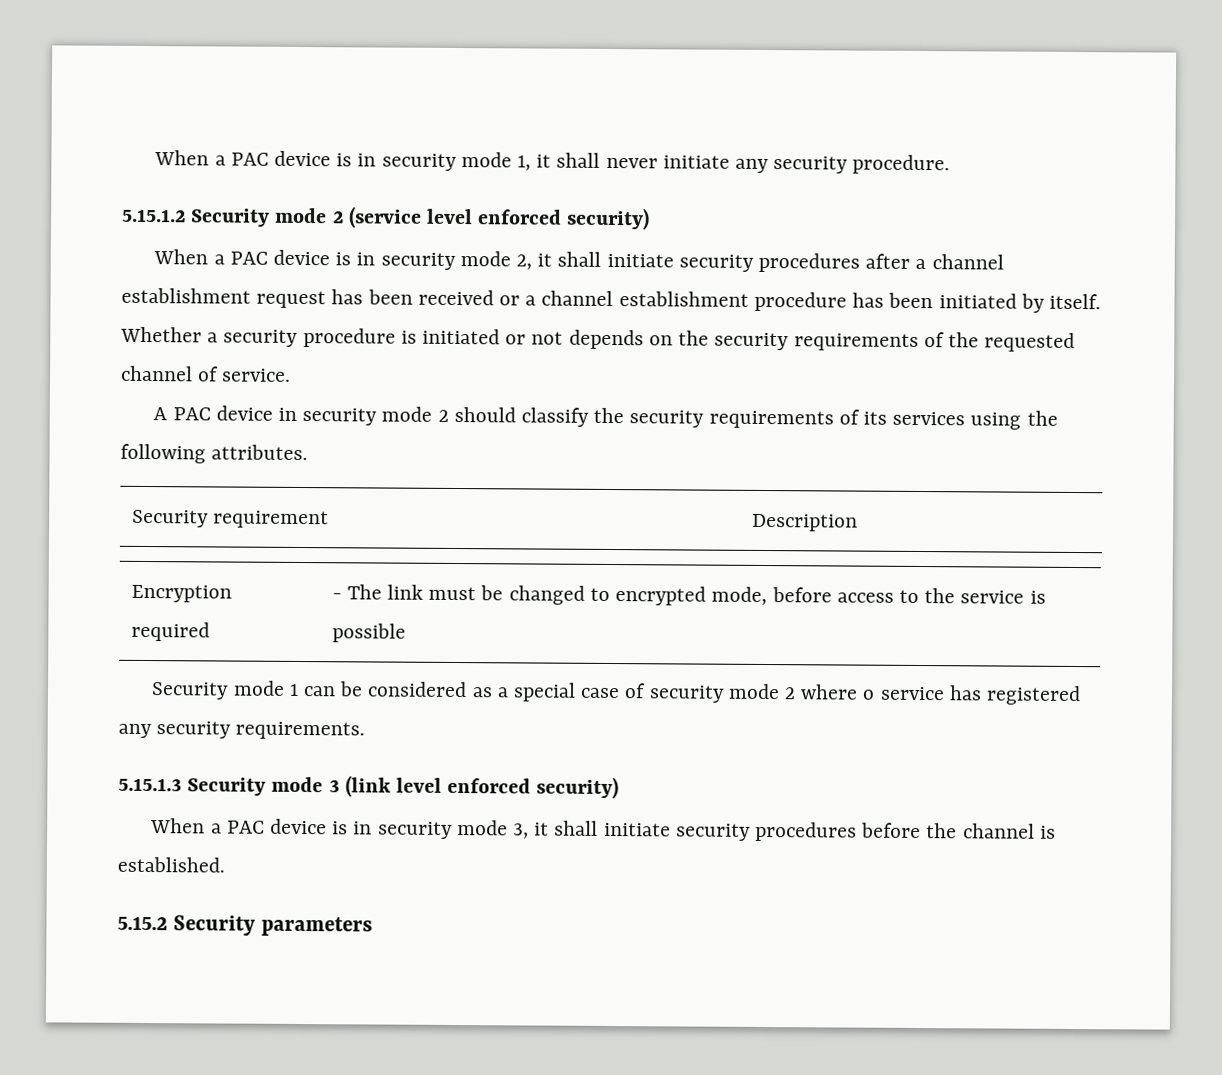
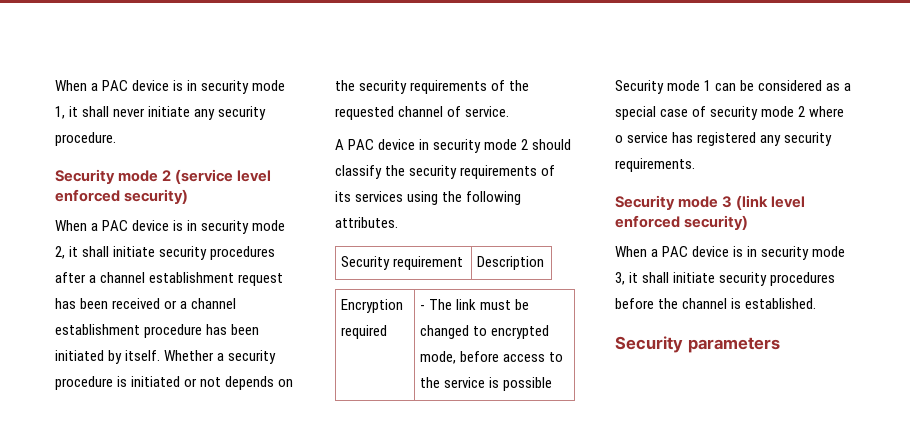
- 5.15.1.2 Security mode 2 (service level enforced security)
+ Security mode 2 (service level enforced security)
- 5.15.1.3 Security mode 3 (link level enforced security)
+ Security mode 3 (link level enforced security)
- 5.15.2 Security parameters
+ Security parameters

